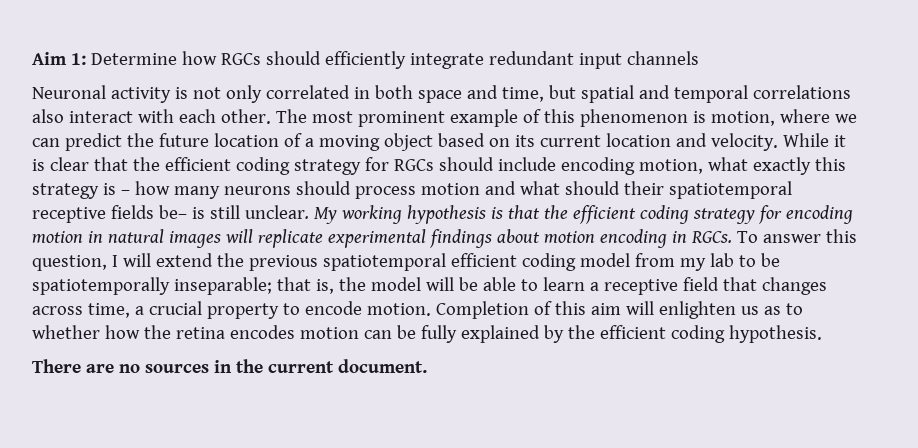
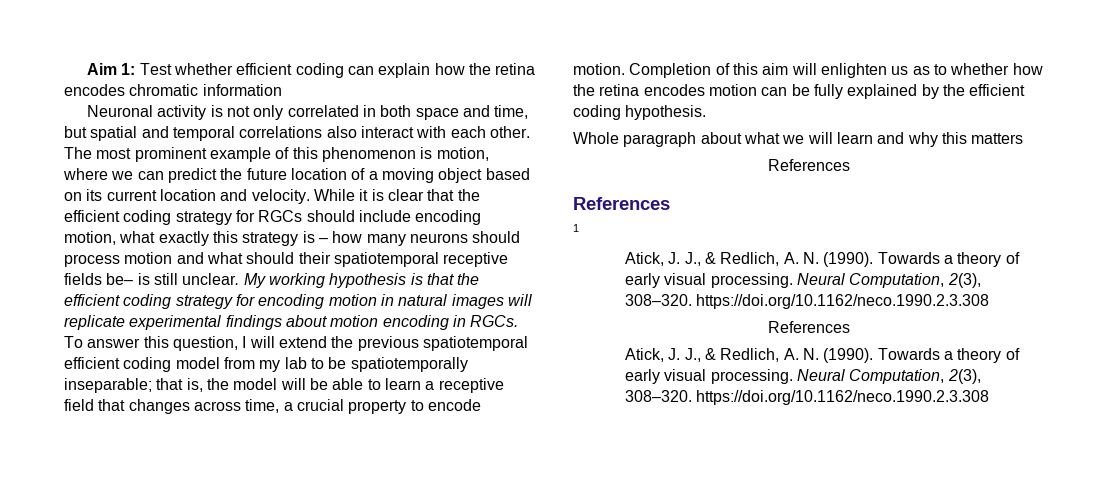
- Aim 1: Determine how RGCs should efficiently integrate redundant input channels
+ Aim 1: Test whether efficient coding can explain how the retina encodes chromatic information
- There are no sources in the current document.
+ Whole paragraph about what we will learn and why this matters
+ References
+ References
+ 1
+ Atick, J. J., & Redlich, A. N. (1990). Towards a theory of early visual processing. Neural Computation, 2(3), 308–320. https://doi.org/10.1162/neco.1990.2.3.308
+ References
+ Atick, J. J., & Redlich, A. N. (1990). Towards a theory of early visual processing. Neural Computation, 2(3), 308–320. https://doi.org/10.1162/neco.1990.2.3.308

